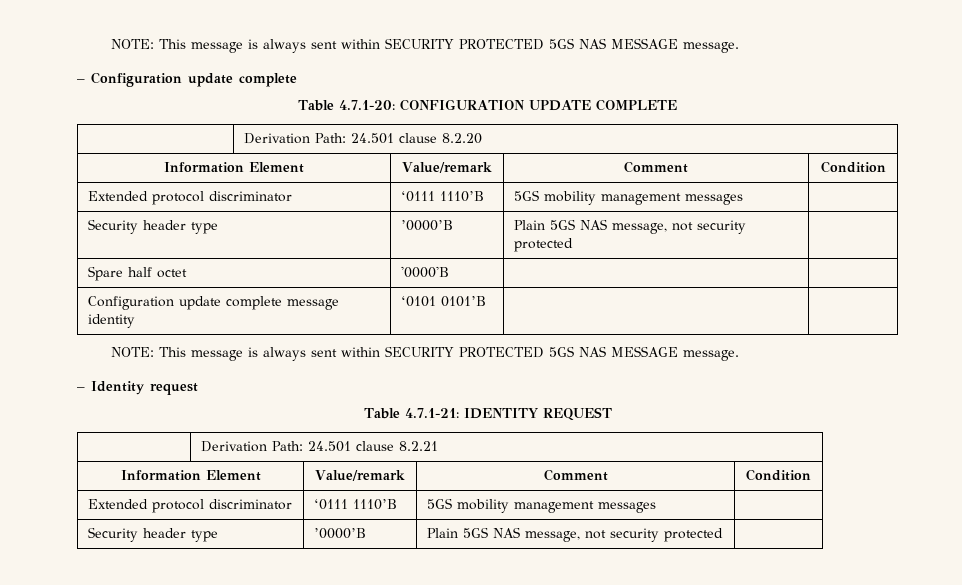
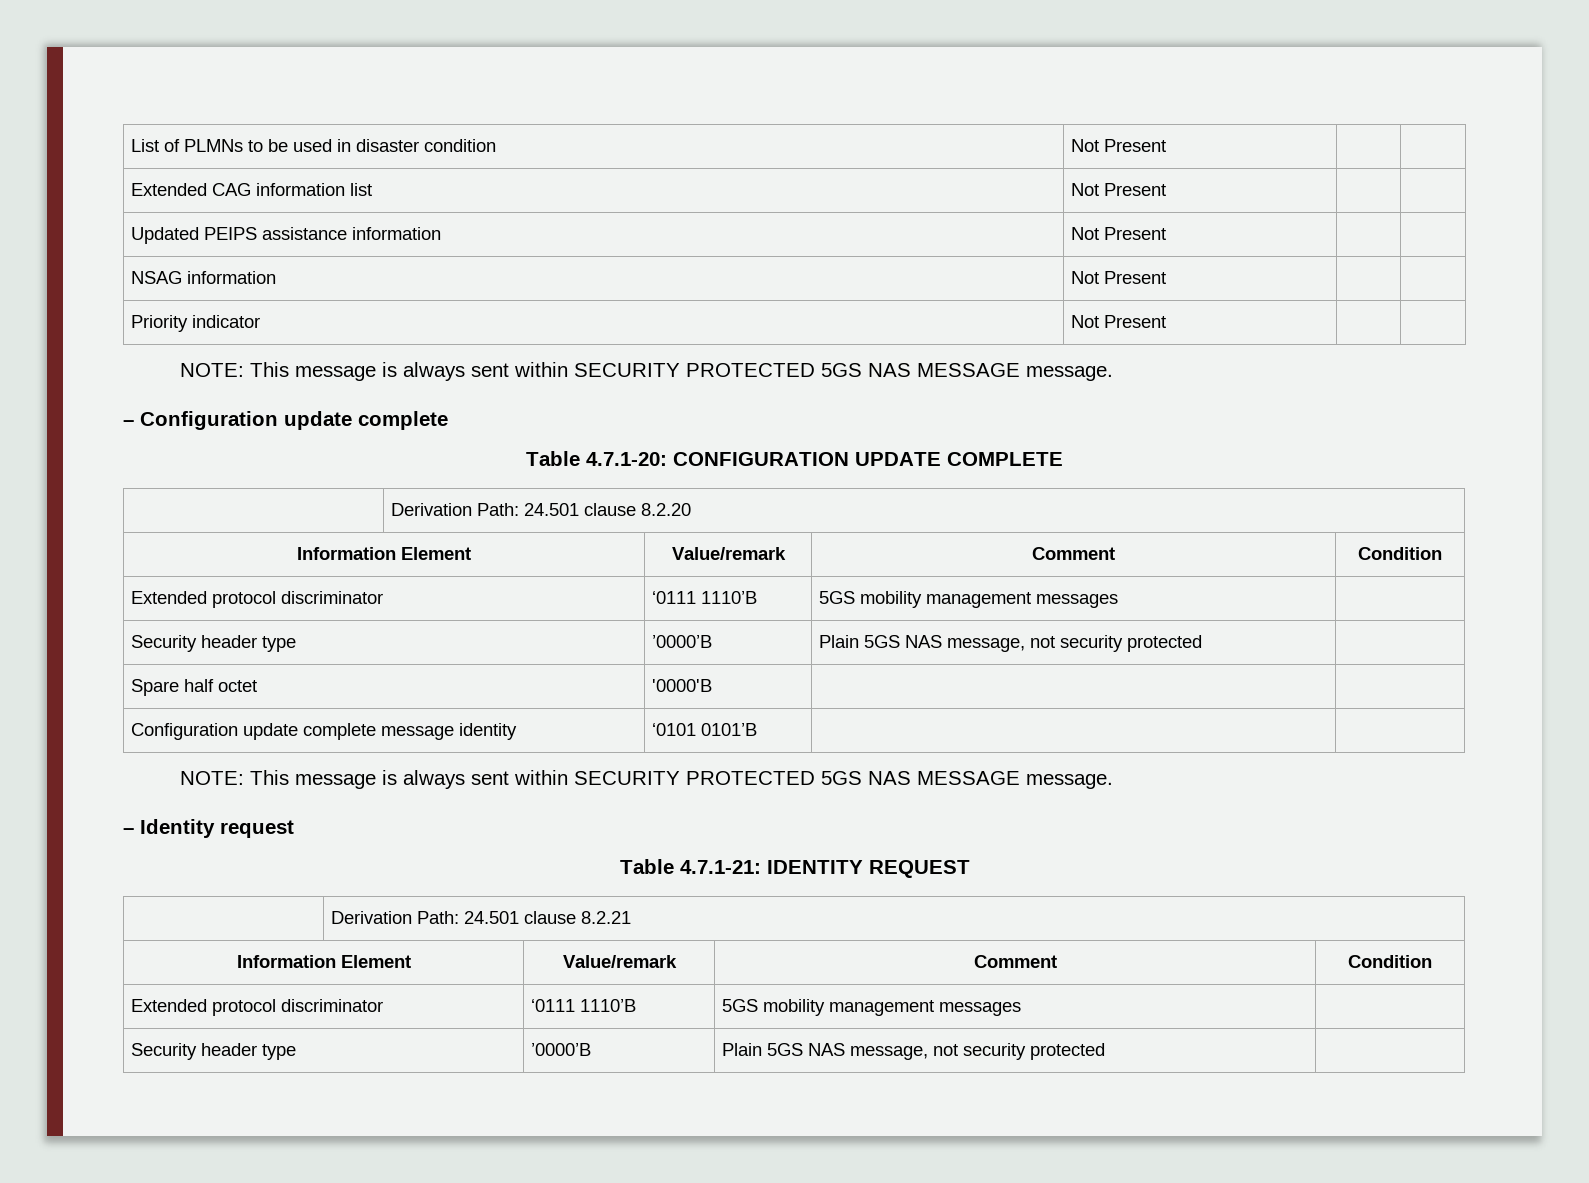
+ List of PLMNs to be used in disaster condition | Not Present | |
+ Extended CAG information list | Not Present | |
+ Updated PEIPS assistance information | Not Present | |
+ NSAG information | Not Present | |
+ Priority indicator | Not Present | |

